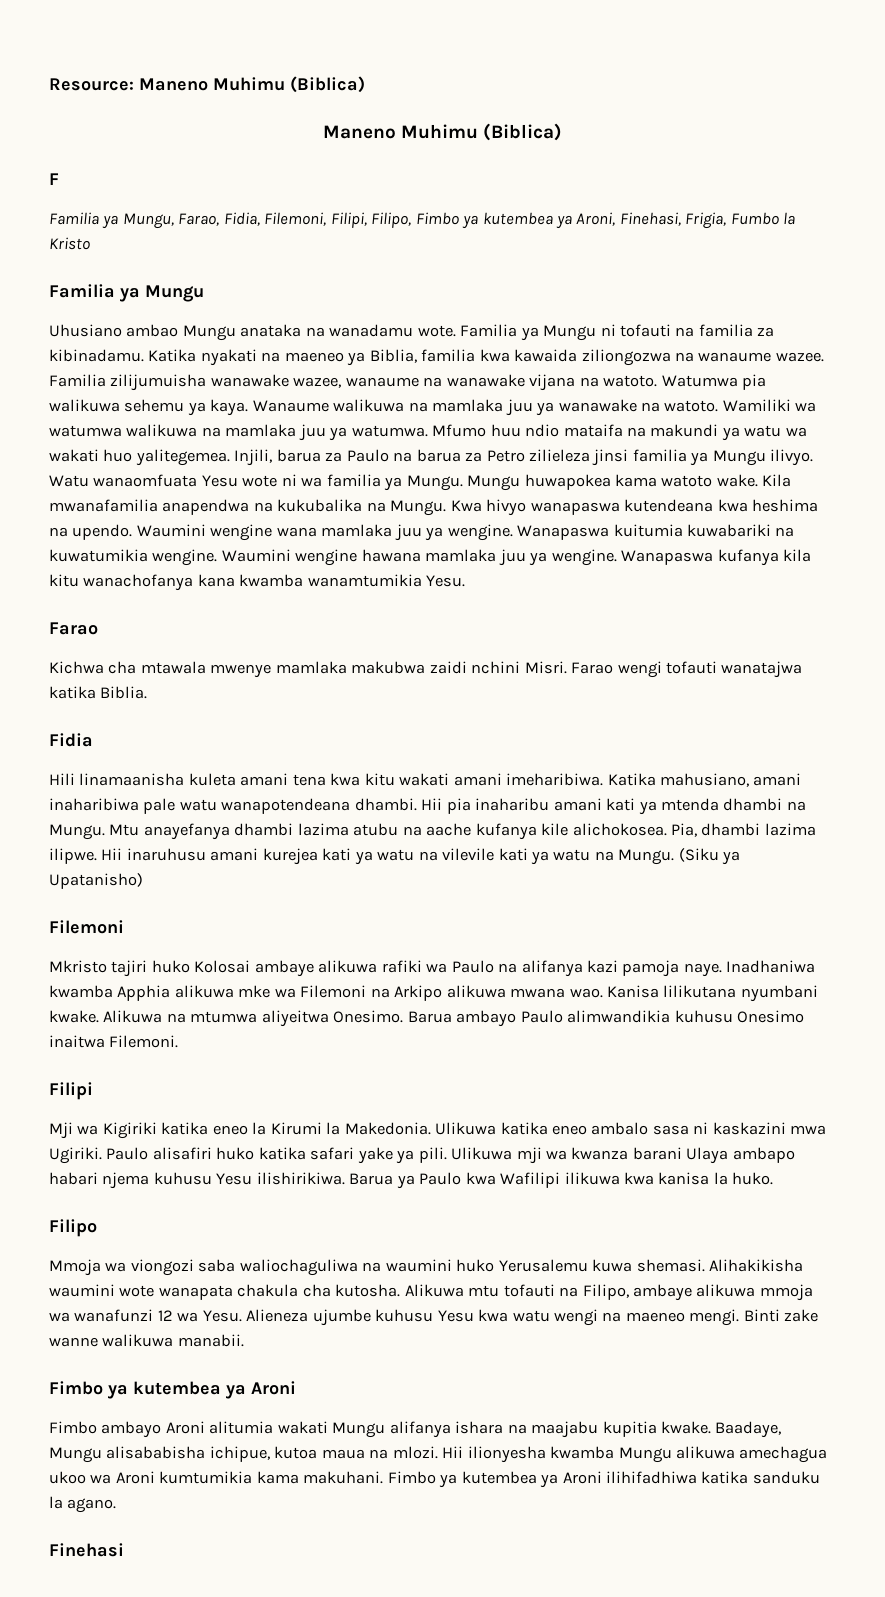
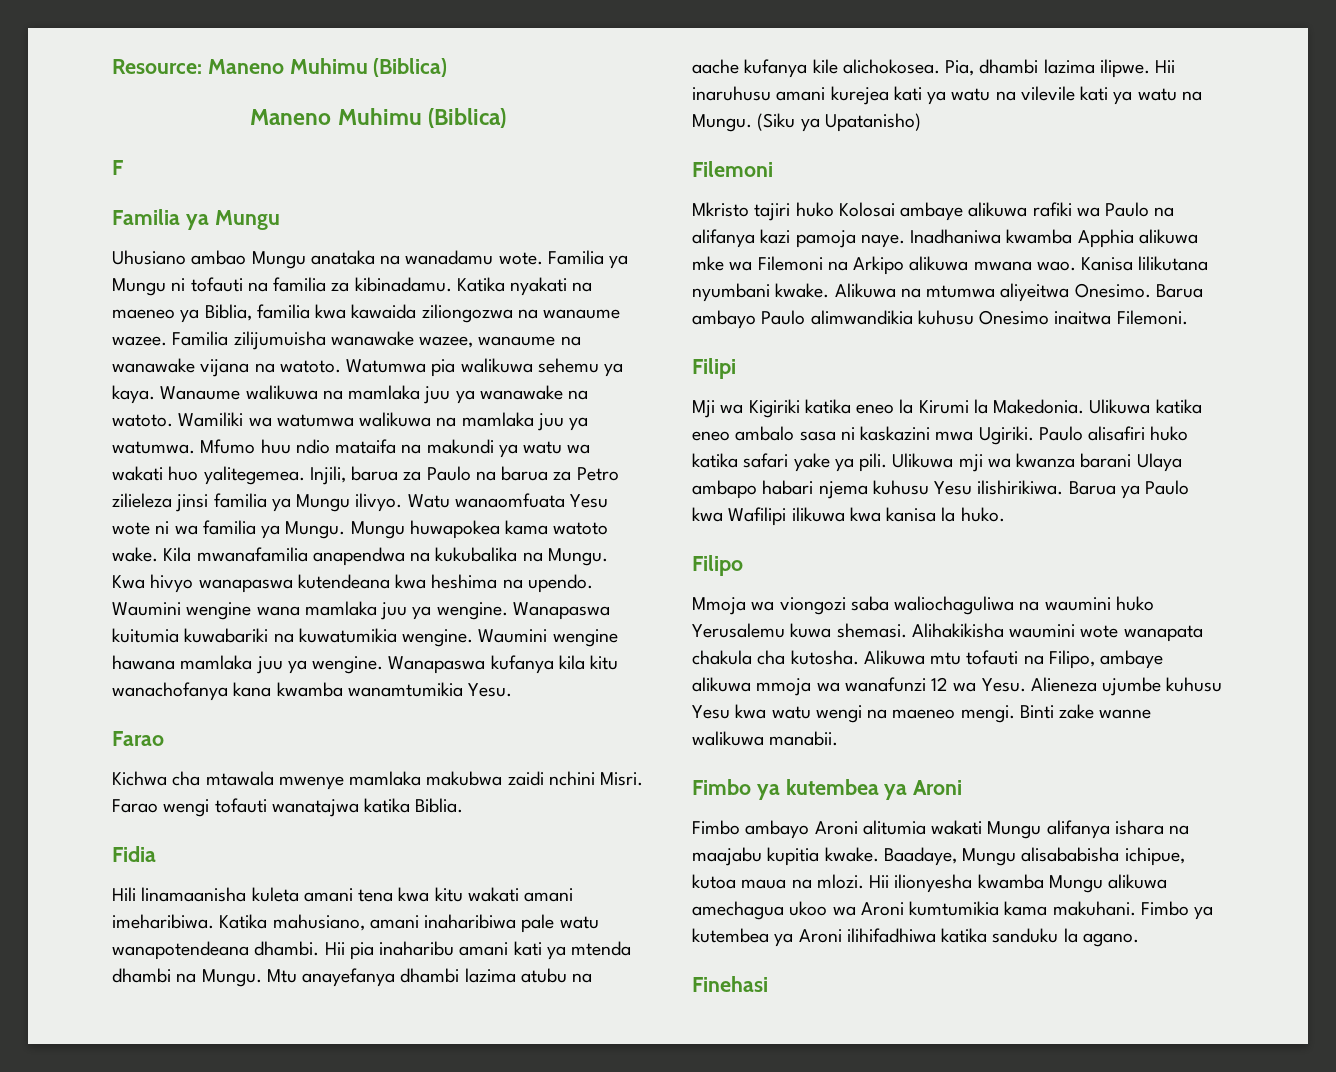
- Familia ya Mungu, Farao, Fidia, Filemoni, Filipi, Filipo, Fimbo ya kutembea ya Aroni, Finehasi, Frigia, Fumbo la Kristo

